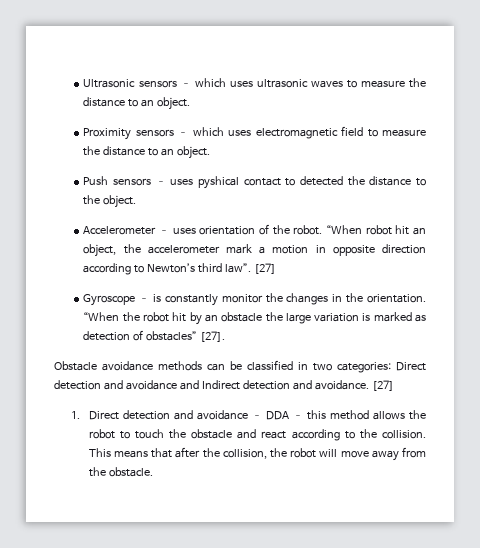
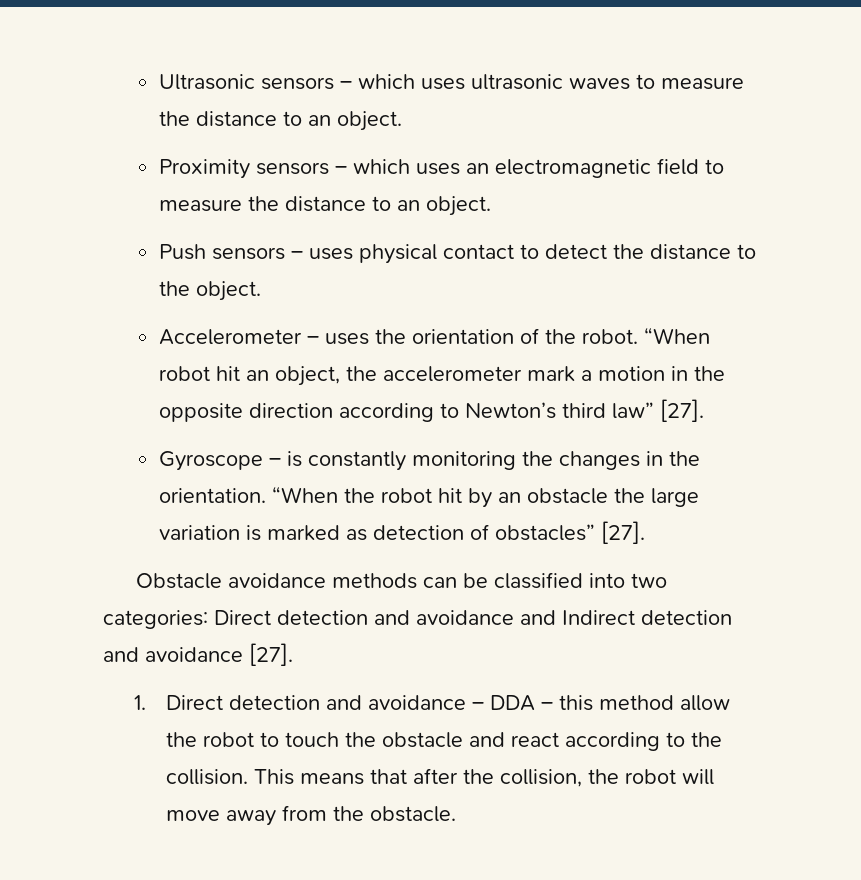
- Proximity sensors – which uses electromagnetic field to measure the distance to an object.
+ Proximity sensors – which uses an electromagnetic field to measure the distance to an object.
- Push sensors – uses pyshical contact to detected the distance to the object.
+ Push sensors – uses physical contact to detect the distance to the object.
- Accelerometer – uses orientation of the robot.
+ Accelerometer – uses the orientation of the robot.
- “When robot hit an object, the accelerometer mark a motion in opposite direction according to Newton’s third law”. [27]
+ “When robot hit an object, the accelerometer mark a motion in the opposite direction according to Newton’s third law” [27].
- Gyroscope – is constantly monitor the changes in the orientation.
+ Gyroscope – is constantly monitoring the changes in the orientation.
- Obstacle avoidance methods can be classified in two categories: Direct detection and avoidance and Indirect detection and avoidance. [27]
+ Obstacle avoidance methods can be classified into two categories: Direct detection and avoidance and Indirect detection and avoidance [27].
- 1. Direct detection and avoidance – DDA – this method allows the robot to touch the obstacle and react according to the collision.
+ 1. Direct detection and avoidance – DDA – this method allow the robot to touch the obstacle and react according to the collision.

